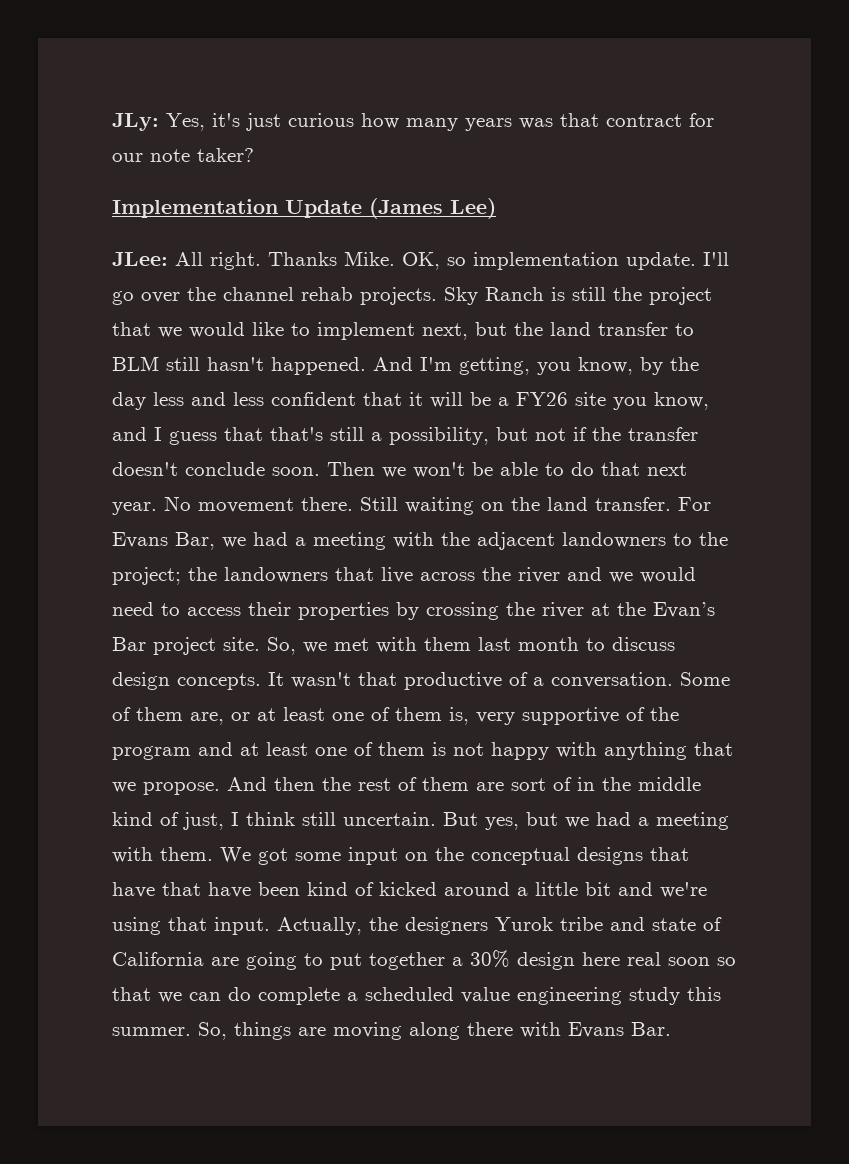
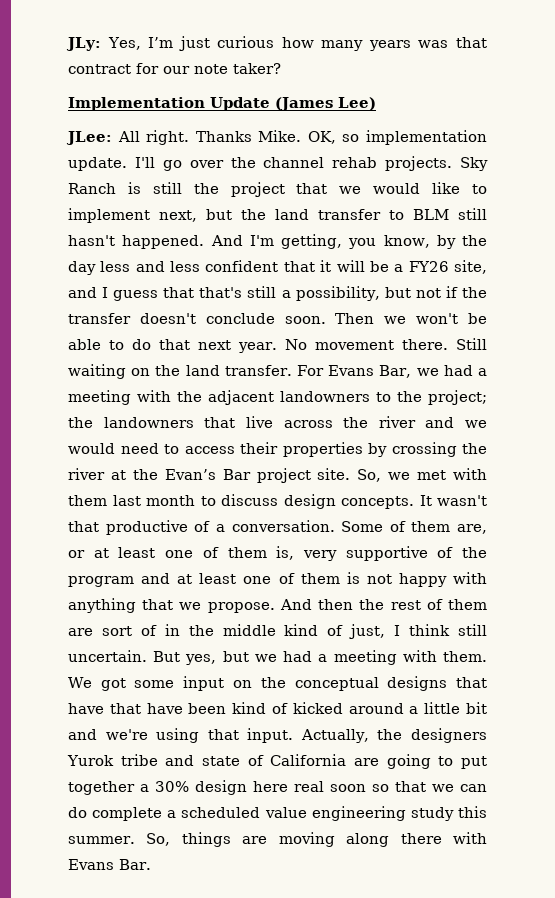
- JLy: Yes, it's just curious how many years was that contract for our note taker?
+ JLy: Yes, I’m just curious how many years was that contract for our note taker?
- And I'm getting, you know, by the day less and less confident that it will be a FY26 site you know, and I guess that that's still a possibility, but not if the transfer doesn't conclude soon.
+ And I'm getting, you know, by the day less and less confident that it will be a FY26 site, and I guess that that's still a possibility, but not if the transfer doesn't conclude soon.

